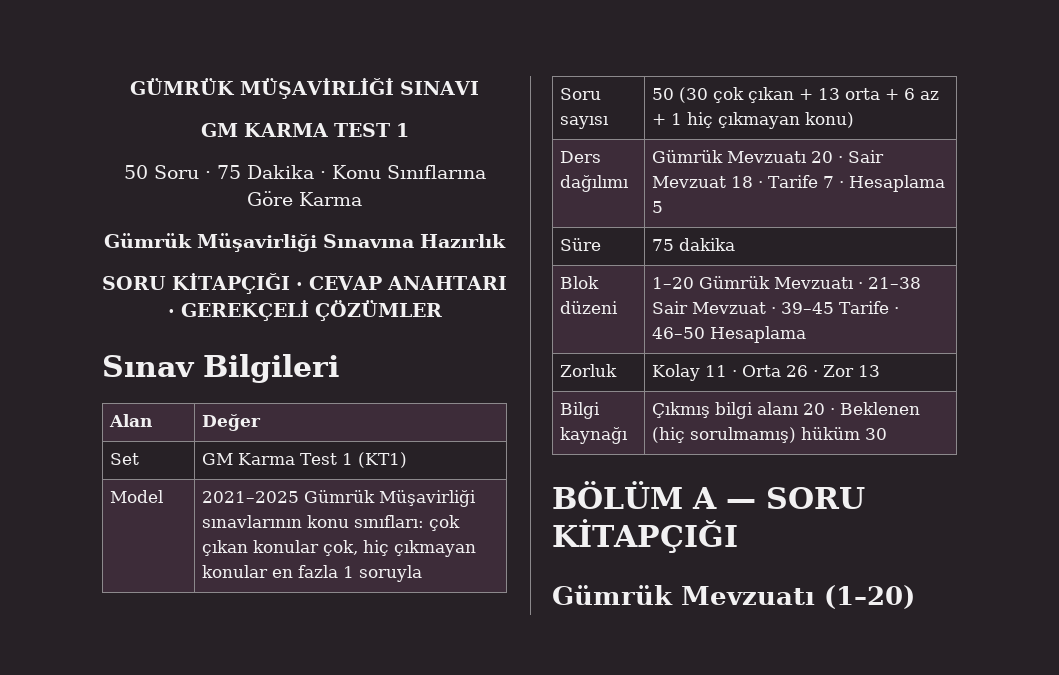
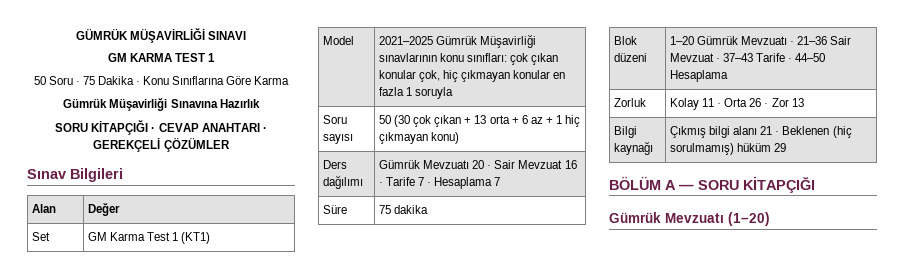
- Ders dağılımı | Gümrük Mevzuatı 20 · Sair Mevzuat 18 · Tarife 7 · Hesaplama 5
+ Ders dağılımı | Gümrük Mevzuatı 20 · Sair Mevzuat 16 · Tarife 7 · Hesaplama 7
- Blok düzeni | 1–20 Gümrük Mevzuatı · 21–38 Sair Mevzuat · 39–45 Tarife · 46–50 Hesaplama
+ Blok düzeni | 1–20 Gümrük Mevzuatı · 21–36 Sair Mevzuat · 37–43 Tarife · 44–50 Hesaplama
- Bilgi kaynağı | Çıkmış bilgi alanı 20 · Beklenen (hiç sorulmamış) hüküm 30
+ Bilgi kaynağı | Çıkmış bilgi alanı 21 · Beklenen (hiç sorulmamış) hüküm 29

